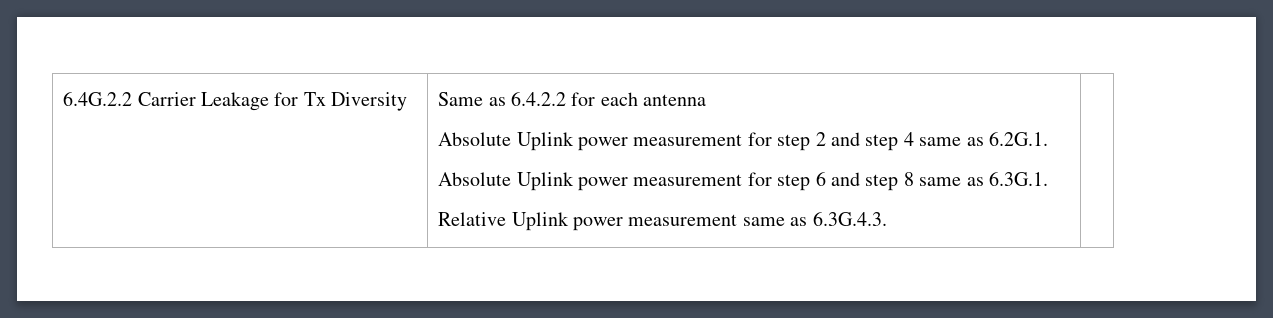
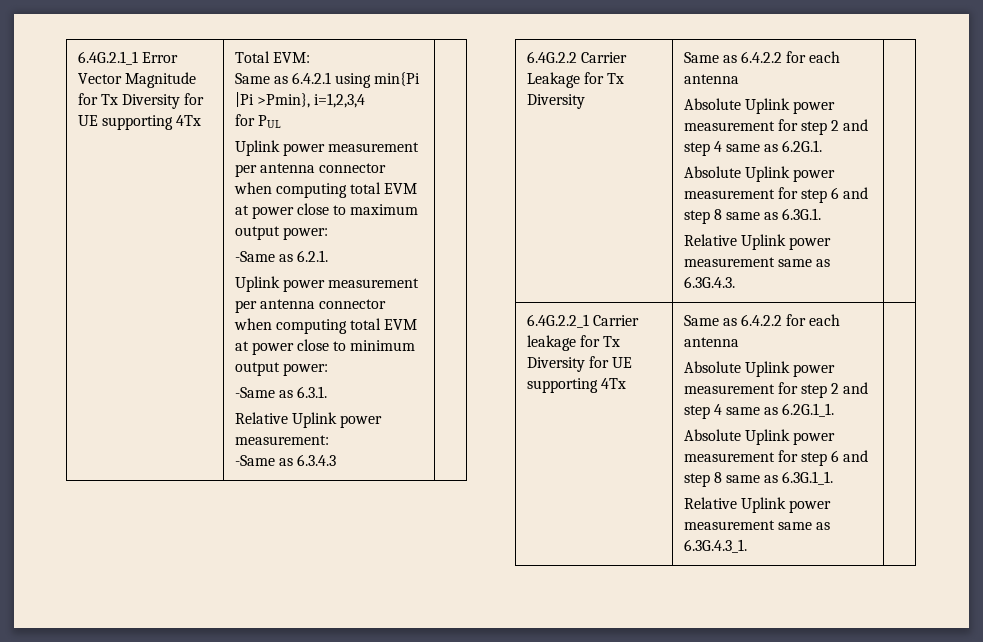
+ 6.4G.2.1_1 Error Vector Magnitude for Tx Diversity for UE supporting 4Tx | Total EVM:
+ Same as 6.4.2.1 using min{Pi |Pi >Pmin}, i=1,2,3,4
+ for PUL
+ Uplink power measurement per antenna connector when computing total EVM at power close to maximum output power:
+ -Same as 6.2.1.
+ Uplink power measurement per antenna connector when computing total EVM at power close to minimum output power:
+ -Same as 6.3.1.
+ Relative Uplink power measurement:
+ -Same as 6.3.4.3
+ 6.4G.2.2_1 Carrier leakage for Tx Diversity for UE supporting 4Tx | Same as 6.4.2.2 for each antenna
+ Absolute Uplink power measurement for step 2 and step 4 same as 6.2G.1_1.
+ Absolute Uplink power measurement for step 6 and step 8 same as 6.3G.1_1.
+ Relative Uplink power measurement same as 6.3G.4.3_1.

